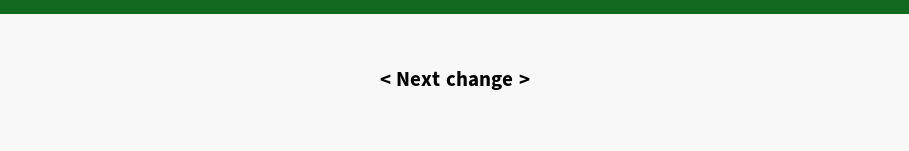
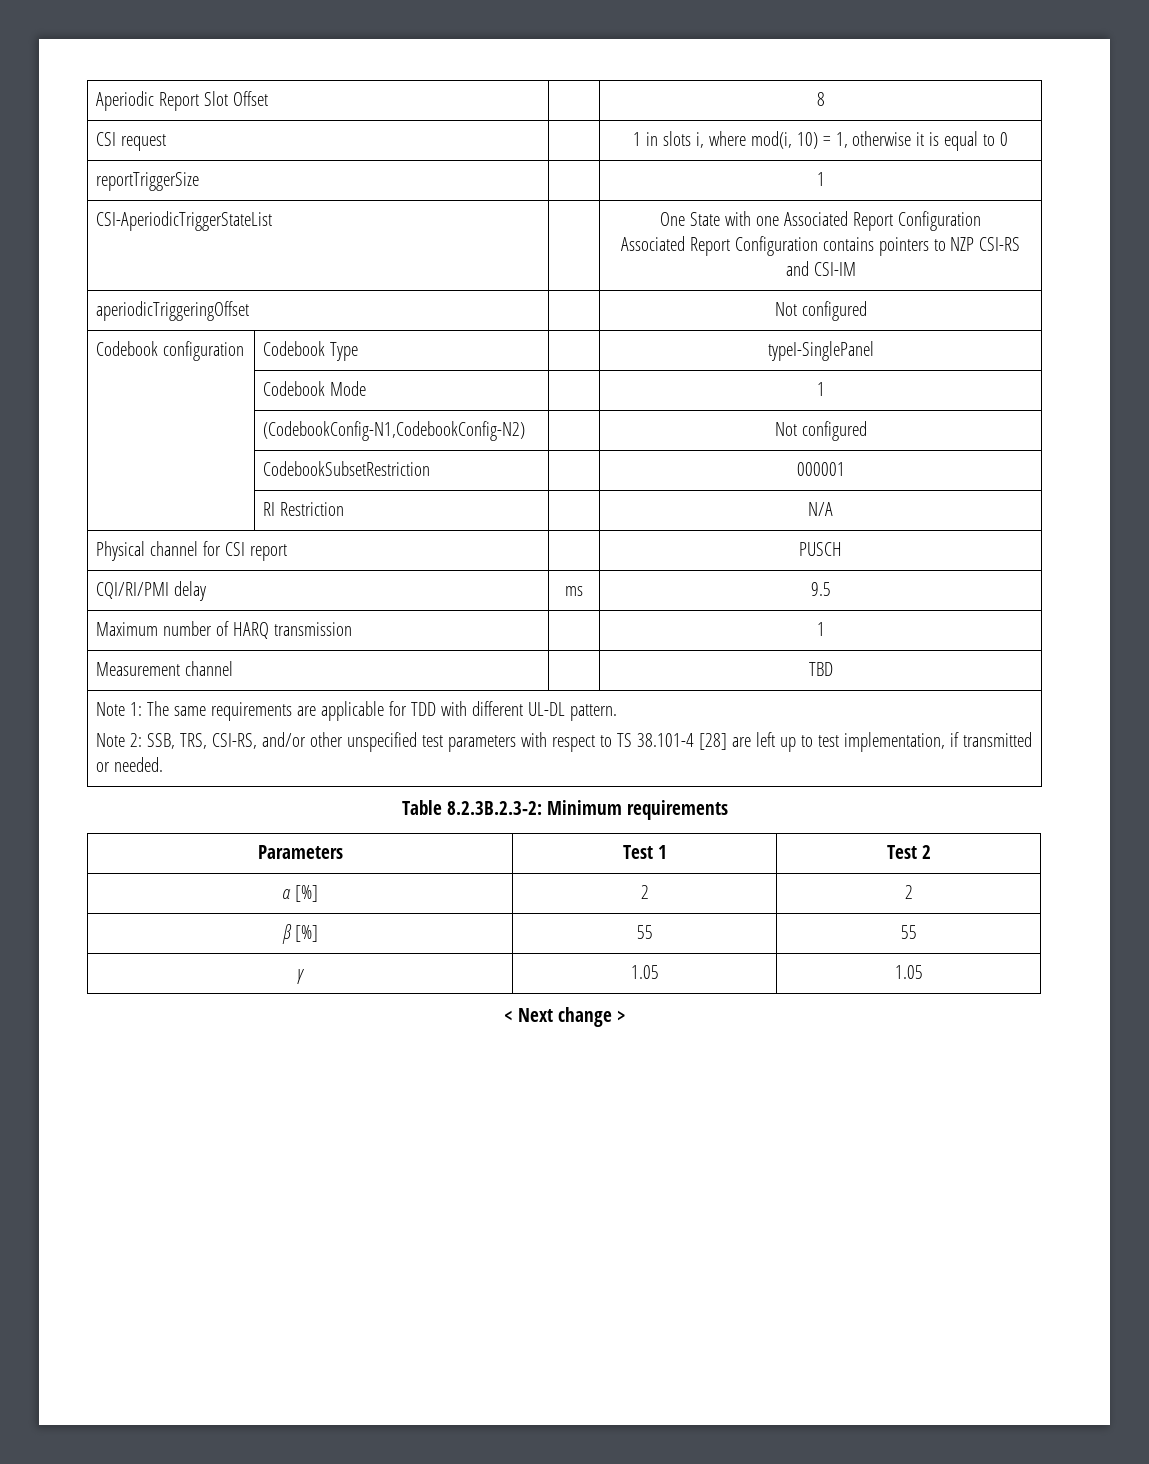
+ Aperiodic Report Slot Offset | | 8
+ CSI request | | 1 in slots i, where mod(i, 10) = 1, otherwise it is equal to 0
+ reportTriggerSize | | 1
+ CSI-AperiodicTriggerStateList | | One State with one Associated Report Configuration
+ Associated Report Configuration contains pointers to NZP CSI-RS and CSI-IM
+ aperiodicTriggeringOffset | | Not configured
+ Codebook configuration | Codebook Type | | typeI-SinglePanel
+ | Codebook Mode | | 1
+ | (CodebookConfig-N1,CodebookConfig-N2) | | Not configured
+ | CodebookSubsetRestriction | | 000001
+ | RI Restriction | | N/A
+ Physical channel for CSI report | | PUSCH
+ CQI/RI/PMI delay | ms | 9.5
+ Maximum number of HARQ transmission | | 1
+ Measurement channel | | TBD
+ Note 1: The same requirements are applicable for TDD with different UL-DL pattern.
+ Note 2: SSB, TRS, CSI-RS, and/or other unspecified test parameters with respect to TS 38.101-4 [28] are left up to test implementation, if transmitted or needed.
+ Table 8.2.3B.2.3-2: Minimum requirements
+ Parameters | Test 1 | Test 2
+ α [%] | 2 | 2
+ β [%] | 55 | 55
+ γ | 1.05 | 1.05

